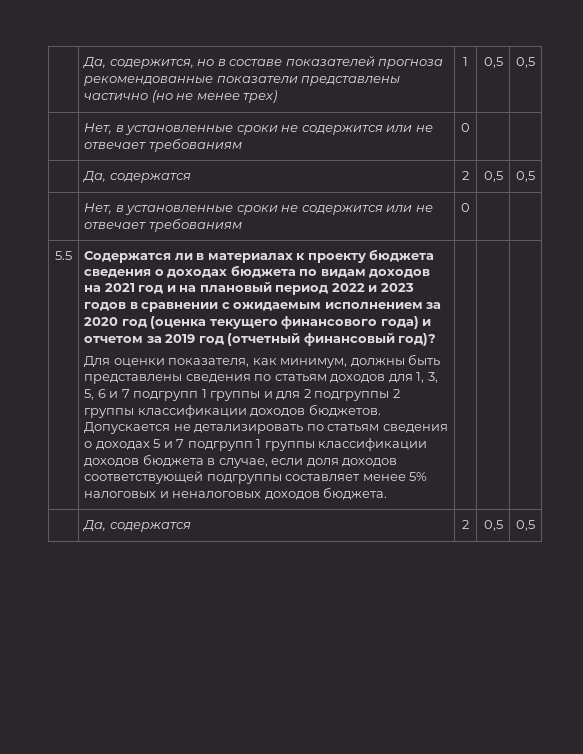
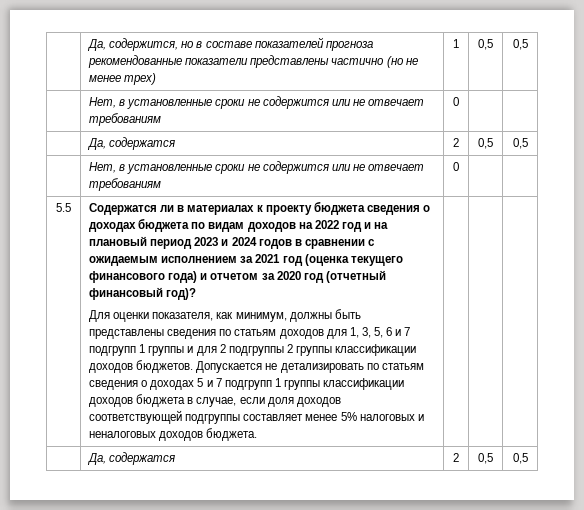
- Содержатся ли в материалах к проекту бюджета сведения о доходах бюджета по видам доходов на 2021 год и на плановый период 2022 и 2023 годов в сравнении с ожидаемым исполнением за 2020 год (оценка текущего финансового года) и отчетом за 2019 год (отчетный финансовый год)?
+ Содержатся ли в материалах к проекту бюджета сведения о доходах бюджета по видам доходов на 2022 год и на плановый период 2023 и 2024 годов в сравнении с ожидаемым исполнением за 2021 год (оценка текущего финансового года) и отчетом за 2020 год (отчетный финансовый год)?

